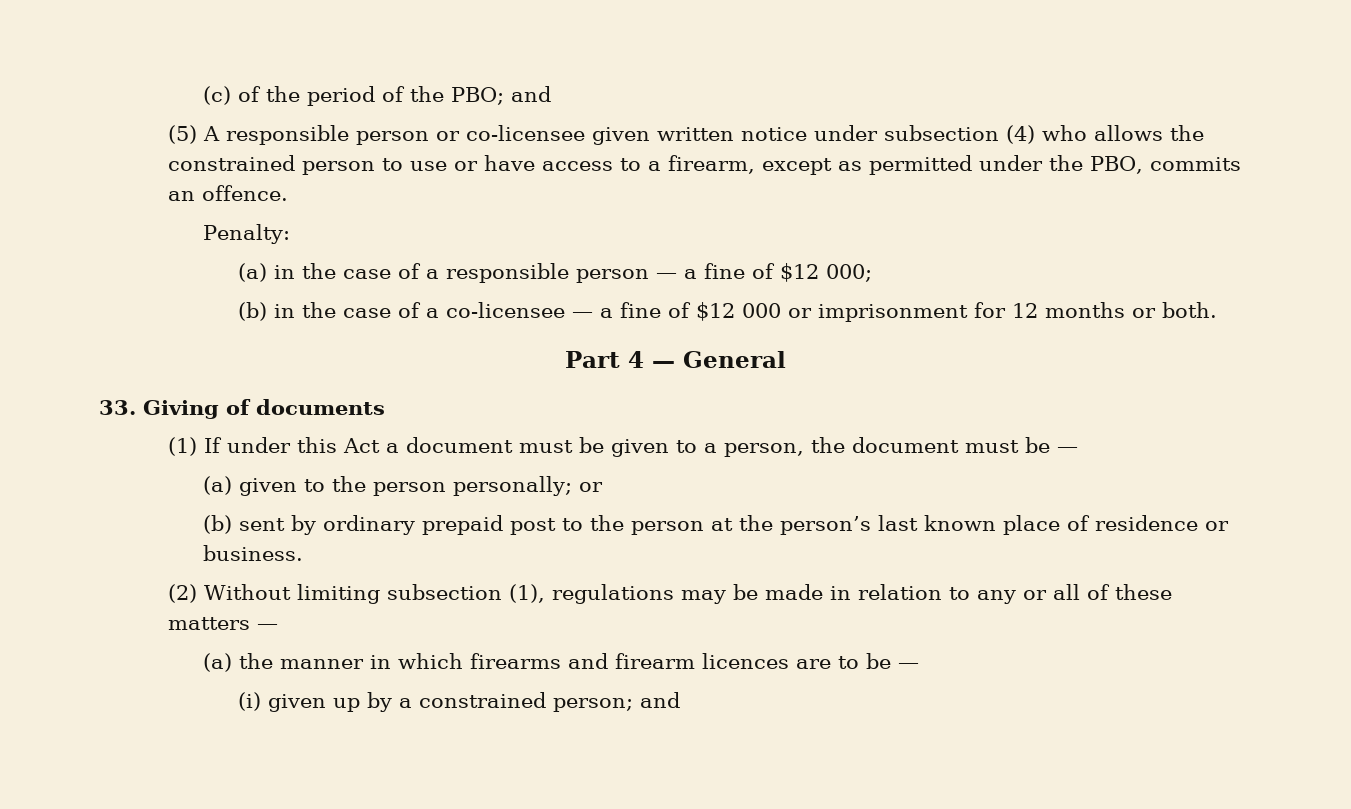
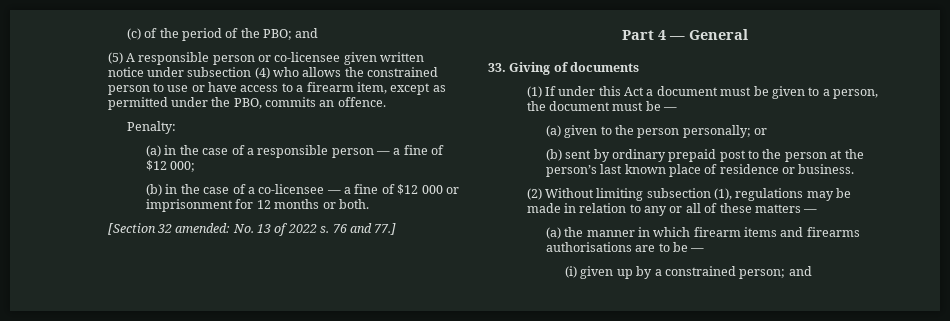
- (5) A responsible person or co-licensee given written notice under subsection (4) who allows the constrained person to use or have access to a firearm, except as permitted under the PBO, commits an offence.
+ (5) A responsible person or co-licensee given written notice under subsection (4) who allows the constrained person to use or have access to a firearm item, except as permitted under the PBO, commits an offence.
+ [Section 32 amended: No. 13 of 2022 s. 76 and 77.]
- (a) the manner in which firearms and firearm licences are to be —
+ (a) the manner in which firearm items and firearms authorisations are to be —

